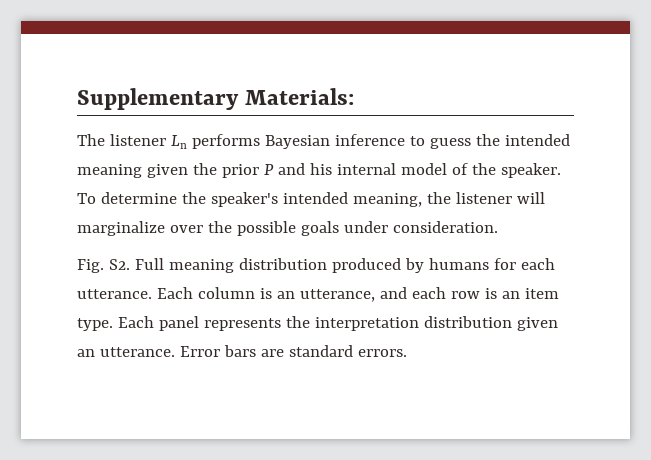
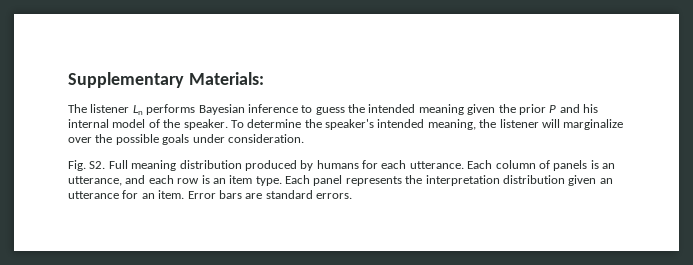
- Each column is an utterance, and each row is an item type.
+ Each column of panels is an utterance, and each row is an item type.
- Each panel represents the interpretation distribution given an utterance.
+ Each panel represents the interpretation distribution given an utterance for an item.

